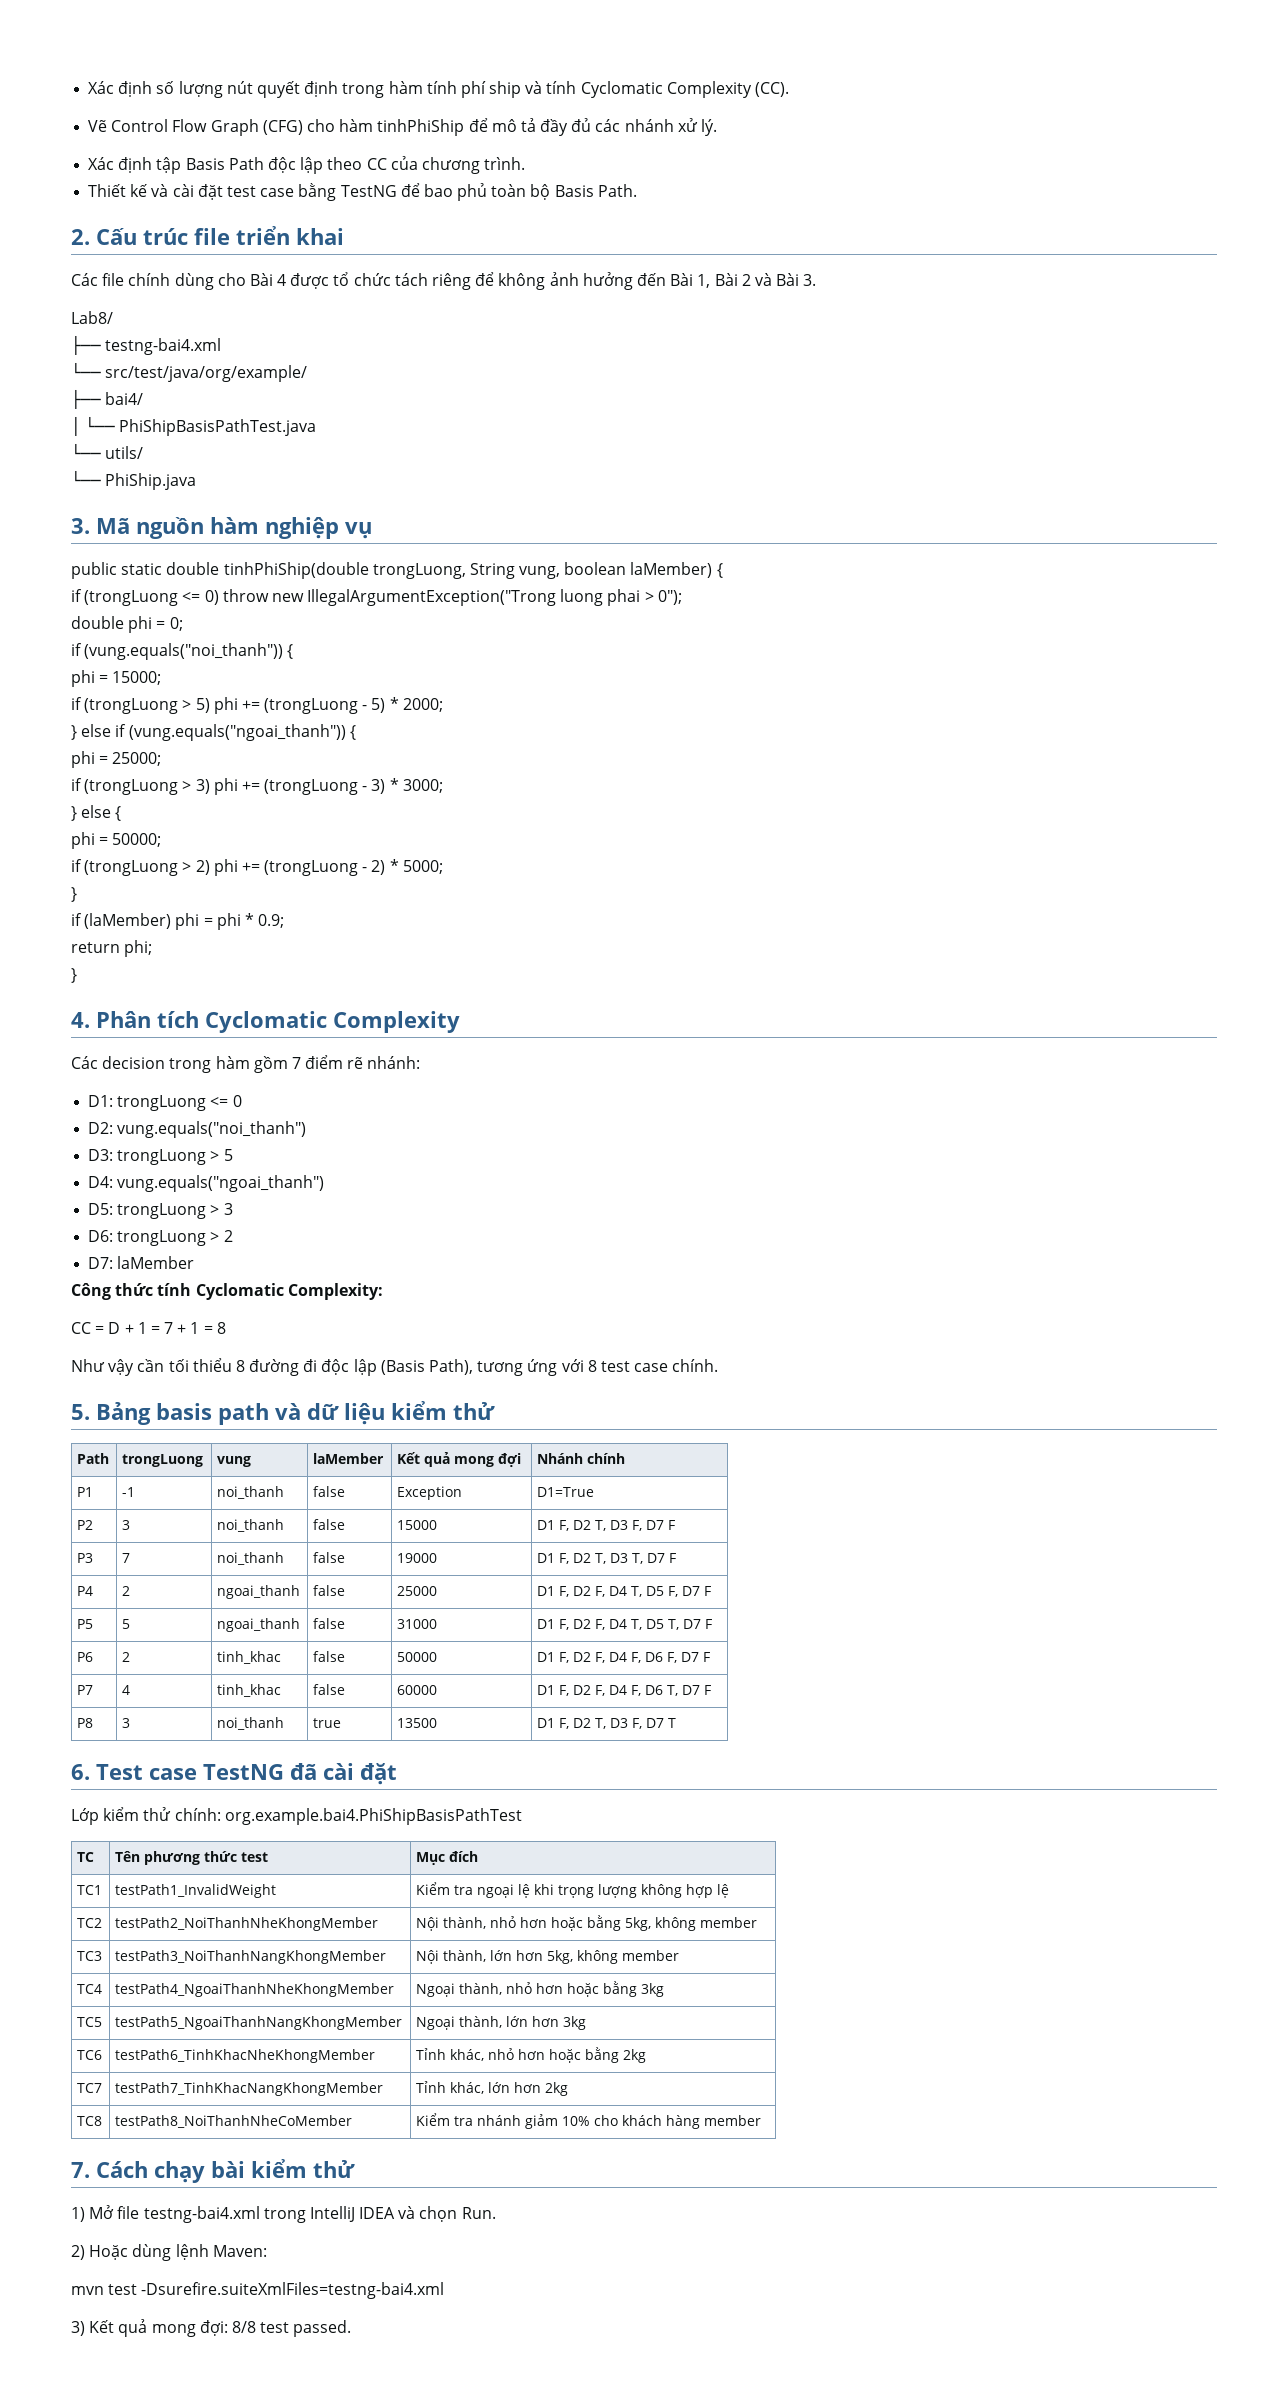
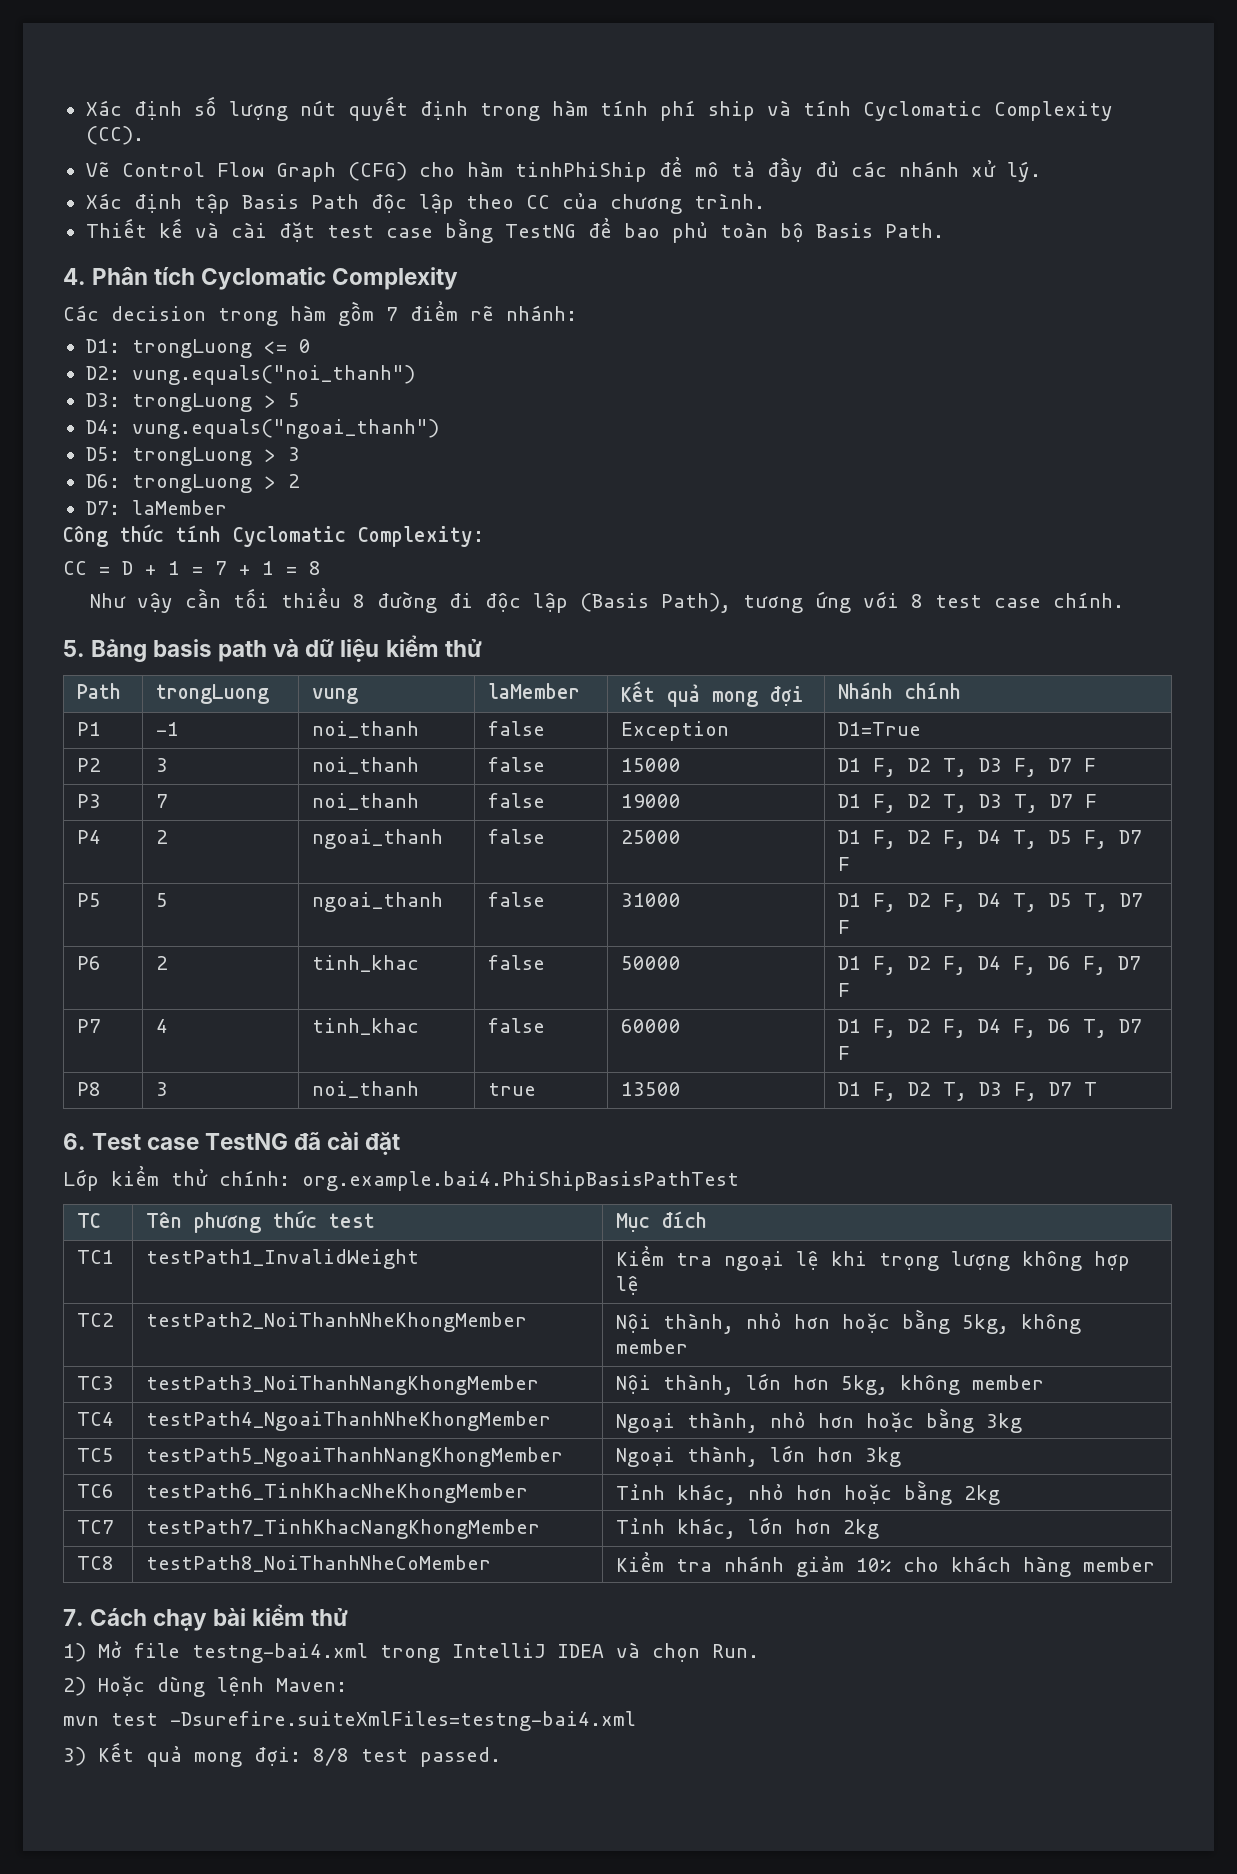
- 2. Cấu trúc file triển khai
- Các file chính dùng cho Bài 4 được tổ chức tách riêng để không ảnh hưởng đến Bài 1, Bài 2 và Bài 3.
- Lab8/
- ├── testng-bai4.xml
- └── src/test/java/org/example/
- ├── bai4/
- │ └── PhiShipBasisPathTest.java
- └── utils/
- └── PhiShip.java
- 3. Mã nguồn hàm nghiệp vụ
- public static double tinhPhiShip(double trongLuong, String vung, boolean laMember) {
- if (trongLuong <= 0) throw new IllegalArgumentException("Trong luong phai > 0");
- double phi = 0;
- if (vung.equals("noi_thanh")) {
- phi = 15000;
- if (trongLuong > 5) phi += (trongLuong - 5) * 2000;
- } else if (vung.equals("ngoai_thanh")) {
- phi = 25000;
- if (trongLuong > 3) phi += (trongLuong - 3) * 3000;
- } else {
- phi = 50000;
- if (trongLuong > 2) phi += (trongLuong - 2) * 5000;
- }
- if (laMember) phi = phi * 0.9;
- return phi;
- }

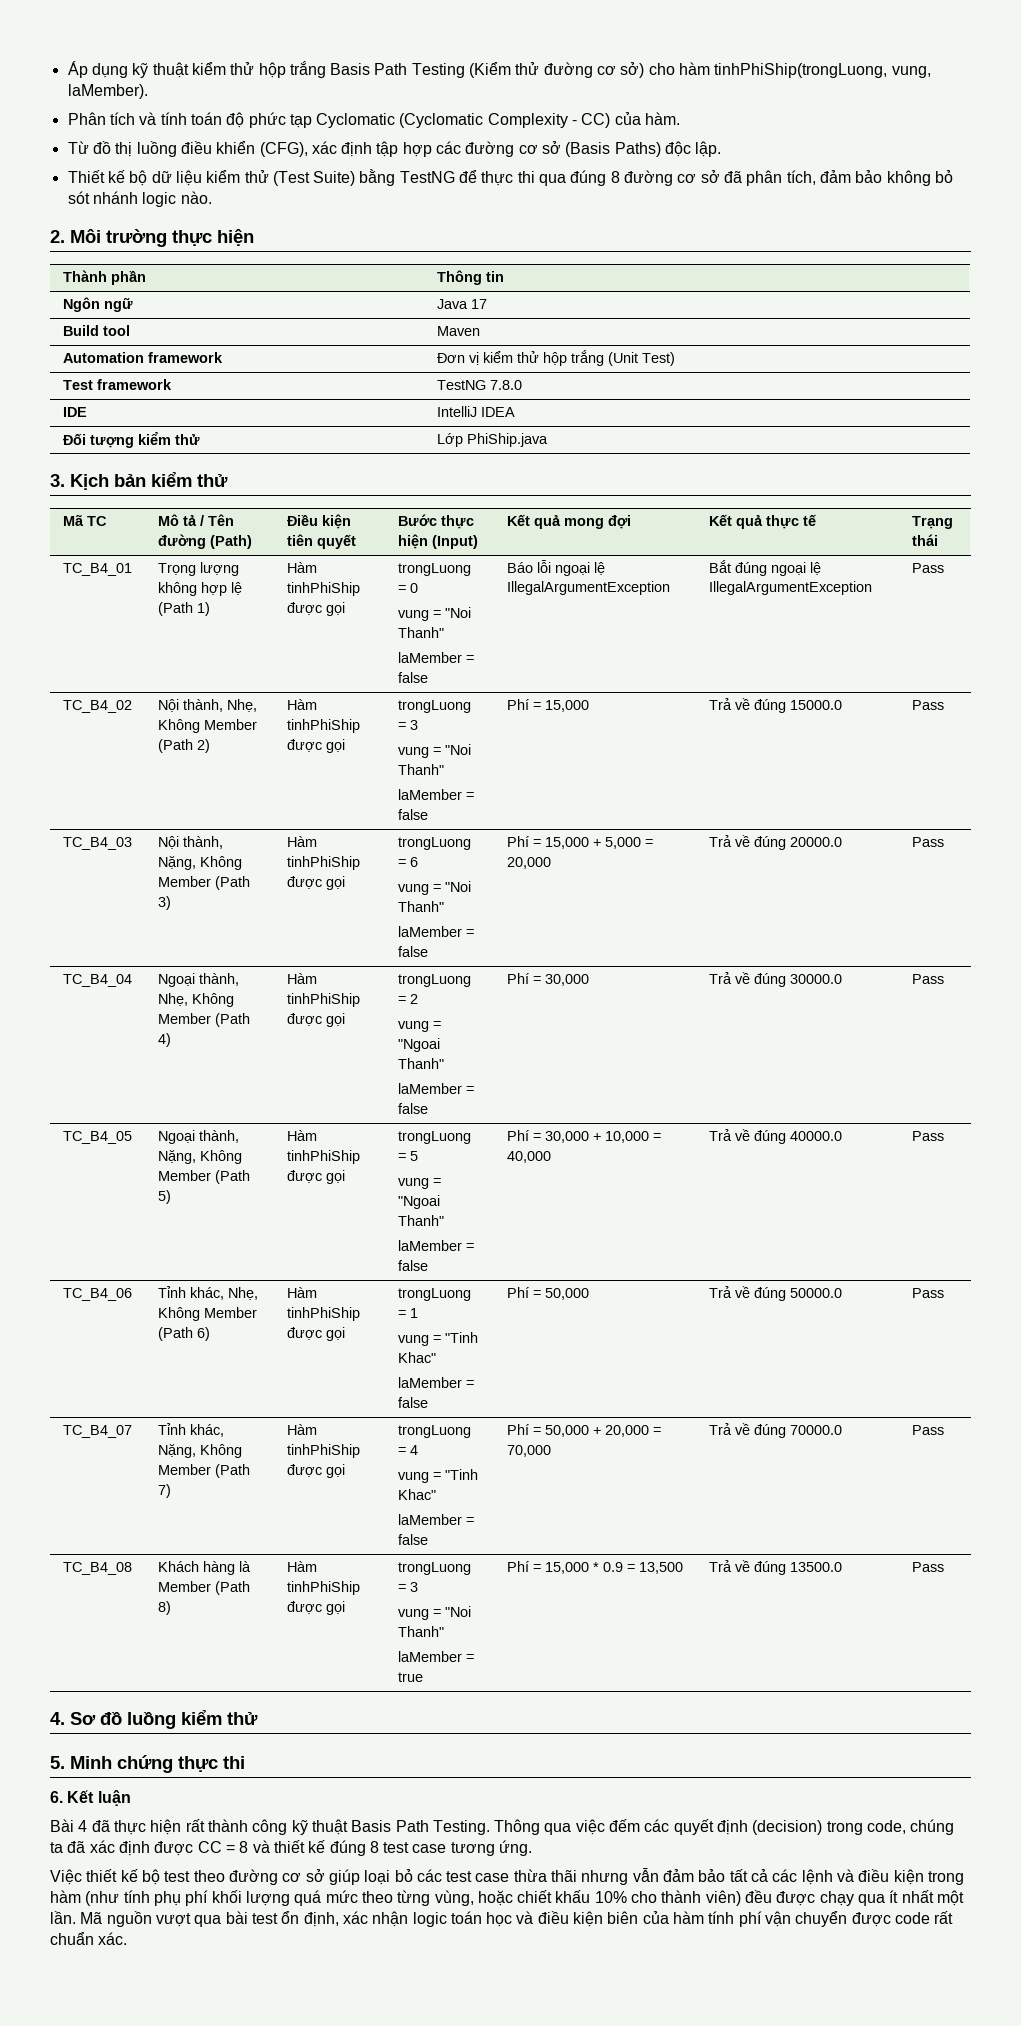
- Xác định số lượng nút quyết định trong hàm tính phí ship và tính Cyclomatic Complexity (CC).
- Vẽ Control Flow Graph (CFG) cho hàm tinhPhiShip để mô tả đầy đủ các nhánh xử lý.
- Xác định tập Basis Path độc lập theo CC của chương trình.
- Thiết kế và cài đặt test case bằng TestNG để bao phủ toàn bộ Basis Path.
- 4. Phân tích Cyclomatic Complexity
- Các decision trong hàm gồm 7 điểm rẽ nhánh:
- D1: trongLuong <= 0
- D2: vung.equals("noi_thanh")
- D3: trongLuong > 5
- D4: vung.equals("ngoai_thanh")
- D5: trongLuong > 3
- D6: trongLuong > 2
- D7: laMember
- Công thức tính Cyclomatic Complexity:
- CC = D + 1 = 7 + 1 = 8
- Như vậy cần tối thiểu 8 đường đi độc lập (Basis Path), tương ứng với 8 test case chính.
- 5. Bảng basis path và dữ liệu kiểm thử
- Path | trongLuong | vung | laMember | Kết quả mong đợi | Nhánh chính
- P1 | -1 | noi_thanh | false | Exception | D1=True
- P2 | 3 | noi_thanh | false | 15000 | D1 F, D2 T, D3 F, D7 F
- P3 | 7 | noi_thanh | false | 19000 | D1 F, D2 T, D3 T, D7 F
- P4 | 2 | ngoai_thanh | false | 25000 | D1 F, D2 F, D4 T, D5 F, D7 F
- P5 | 5 | ngoai_thanh | false | 31000 | D1 F, D2 F, D4 T, D5 T, D7 F
- P6 | 2 | tinh_khac | false | 50000 | D1 F, D2 F, D4 F, D6 F, D7 F
- P7 | 4 | tinh_khac | false | 60000 | D1 F, D2 F, D4 F, D6 T, D7 F
- P8 | 3 | noi_thanh | true | 13500 | D1 F, D2 T, D3 F, D7 T
- 6. Test case TestNG đã cài đặt
- Lớp kiểm thử chính: org.example.bai4.PhiShipBasisPathTest
- TC | Tên phương thức test | Mục đích
- TC1 | testPath1_InvalidWeight | Kiểm tra ngoại lệ khi trọng lượng không hợp lệ
- TC2 | testPath2_NoiThanhNheKhongMember | Nội thành, nhỏ hơn hoặc bằng 5kg, không member
- TC3 | testPath3_NoiThanhNangKhongMember | Nội thành, lớn hơn 5kg, không member
- TC4 | testPath4_NgoaiThanhNheKhongMember | Ngoại thành, nhỏ hơn hoặc bằng 3kg
- TC5 | testPath5_NgoaiThanhNangKhongMember | Ngoại thành, lớn hơn 3kg
- TC6 | testPath6_TinhKhacNheKhongMember | Tỉnh khác, nhỏ hơn hoặc bằng 2kg
- TC7 | testPath7_TinhKhacNangKhongMember | Tỉnh khác, lớn hơn 2kg
- TC8 | testPath8_NoiThanhNheCoMember | Kiểm tra nhánh giảm 10% cho khách hàng member
- 7. Cách chạy bài kiểm thử
- 1) Mở file testng-bai4.xml trong IntelliJ IDEA và chọn Run.
- 2) Hoặc dùng lệnh Maven:
- mvn test -Dsurefire.suiteXmlFiles=testng-bai4.xml
- 3) Kết quả mong đợi: 8/8 test passed.
+ Áp dụng kỹ thuật kiểm thử hộp trắng Basis Path Testing (Kiểm thử đường cơ sở) cho hàm tinhPhiShip(trongLuong, vung, laMember).
+ Phân tích và tính toán độ phức tạp Cyclomatic (Cyclomatic Complexity - CC) của hàm.
+ Từ đồ thị luồng điều khiển (CFG), xác định tập hợp các đường cơ sở (Basis Paths) độc lập.
+ Thiết kế bộ dữ liệu kiểm thử (Test Suite) bằng TestNG để thực thi qua đúng 8 đường cơ sở đã phân tích, đảm bảo không bỏ sót nhánh logic nào.
+ 2. Môi trường thực hiện
+ Thành phần | Thông tin
+ Ngôn ngữ | Java 17
+ Build tool | Maven
+ Automation framework | Đơn vị kiểm thử hộp trắng (Unit Test)
+ Test framework | TestNG 7.8.0
+ IDE | IntelliJ IDEA
+ Đối tượng kiểm thử | Lớp PhiShip.java
+ 3. Kịch bản kiểm thử
+ Mã TC | Mô tả / Tên đường (Path) | Điều kiện tiên quyết | Bước thực hiện (Input) | Kết quả mong đợi | Kết quả thực tế | Trạng thái
+ TC_B4_01 | Trọng lượng không hợp lệ (Path 1) | Hàm tinhPhiShip được gọi | trongLuong = 0
+ vung = "Noi Thanh"
+ laMember = false | Báo lỗi ngoại lệ IllegalArgumentException | Bắt đúng ngoại lệ IllegalArgumentException | Pass
+ TC_B4_02 | Nội thành, Nhẹ, Không Member (Path 2) | Hàm tinhPhiShip được gọi | trongLuong = 3
+ vung = "Noi Thanh"
+ laMember = false | Phí = 15,000 | Trả về đúng 15000.0 | Pass
+ TC_B4_03 | Nội thành, Nặng, Không Member (Path 3) | Hàm tinhPhiShip được gọi | trongLuong = 6
+ vung = "Noi Thanh"
+ laMember = false | Phí = 15,000 + 5,000 = 20,000 | Trả về đúng 20000.0 | Pass
+ TC_B4_04 | Ngoại thành, Nhẹ, Không Member (Path 4) | Hàm tinhPhiShip được gọi | trongLuong = 2
+ vung = "Ngoai Thanh"
+ laMember = false | Phí = 30,000 | Trả về đúng 30000.0 | Pass
+ TC_B4_05 | Ngoại thành, Nặng, Không Member (Path 5) | Hàm tinhPhiShip được gọi | trongLuong = 5
+ vung = "Ngoai Thanh"
+ laMember = false | Phí = 30,000 + 10,000 = 40,000 | Trả về đúng 40000.0 | Pass
+ TC_B4_06 | Tỉnh khác, Nhẹ, Không Member (Path 6) | Hàm tinhPhiShip được gọi | trongLuong = 1
+ vung = "Tinh Khac"
+ laMember = false | Phí = 50,000 | Trả về đúng 50000.0 | Pass
+ TC_B4_07 | Tỉnh khác, Nặng, Không Member (Path 7) | Hàm tinhPhiShip được gọi | trongLuong = 4
+ vung = "Tinh Khac"
+ laMember = false | Phí = 50,000 + 20,000 = 70,000 | Trả về đúng 70000.0 | Pass
+ TC_B4_08 | Khách hàng là Member (Path 8) | Hàm tinhPhiShip được gọi | trongLuong = 3
+ vung = "Noi Thanh"
+ laMember = true | Phí = 15,000 * 0.9 = 13,500 | Trả về đúng 13500.0 | Pass
+ 4. Sơ đồ luồng kiểm thử
+ 5. Minh chứng thực thi
+ 6. Kết luận
+ Bài 4 đã thực hiện rất thành công kỹ thuật Basis Path Testing. Thông qua việc đếm các quyết định (decision) trong code, chúng ta đã xác định được CC = 8 và thiết kế đúng 8 test case tương ứng.
+ Việc thiết kế bộ test theo đường cơ sở giúp loại bỏ các test case thừa thãi nhưng vẫn đảm bảo tất cả các lệnh và điều kiện trong hàm (như tính phụ phí khối lượng quá mức theo từng vùng, hoặc chiết khấu 10% cho thành viên) đều được chạy qua ít nhất một lần. Mã nguồn vượt qua bài test ổn định, xác nhận logic toán học và điều kiện biên của hàm tính phí vận chuyển được code rất chuẩn xác.

